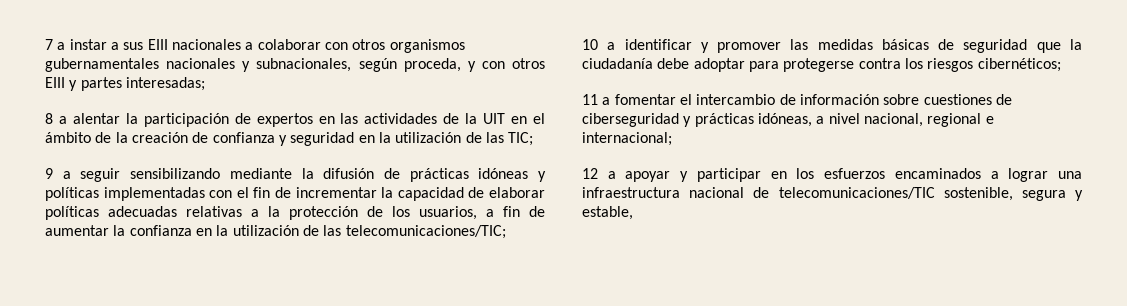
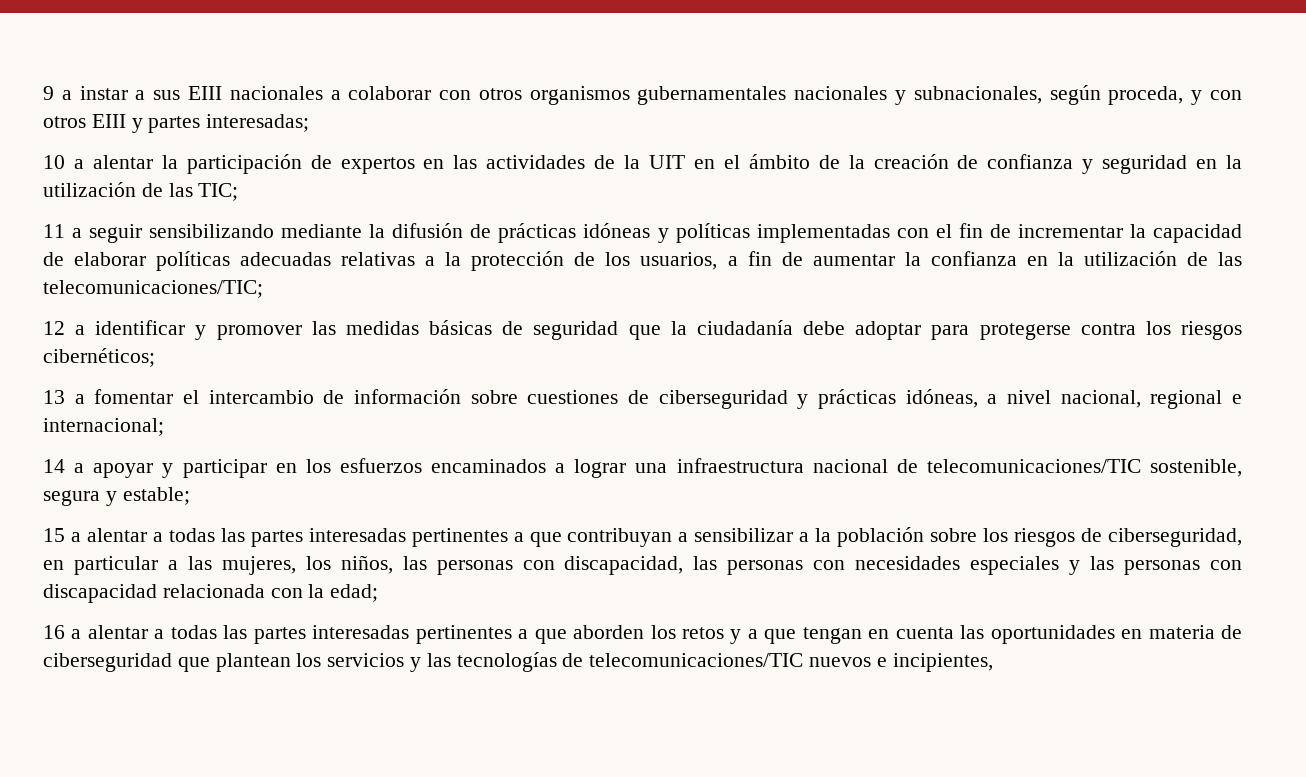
- 7 a instar a sus EIII nacionales a colaborar con otros organismos gubernamentales nacionales y subnacionales, según proceda, y con otros EIII y partes interesadas;
+ 9 a instar a sus EIII nacionales a colaborar con otros organismos gubernamentales nacionales y subnacionales, según proceda, y con otros EIII y partes interesadas;
- 8 a alentar la participación de expertos en las actividades de la UIT en el ámbito de la creación de confianza y seguridad en la utilización de las TIC;
+ 10 a alentar la participación de expertos en las actividades de la UIT en el ámbito de la creación de confianza y seguridad en la utilización de las TIC;
- 9 a seguir sensibilizando mediante la difusión de prácticas idóneas y políticas implementadas con el fin de incrementar la capacidad de elaborar políticas adecuadas relativas a la protección de los usuarios, a fin de aumentar la confianza en la utilización de las telecomunicaciones/TIC;
+ 11 a seguir sensibilizando mediante la difusión de prácticas idóneas y políticas implementadas con el fin de incrementar la capacidad de elaborar políticas adecuadas relativas a la protección de los usuarios, a fin de aumentar la confianza en la utilización de las telecomunicaciones/TIC;
- 10 a identificar y promover las medidas básicas de seguridad que la ciudadanía debe adoptar para protegerse contra los riesgos cibernéticos;
+ 12 a identificar y promover las medidas básicas de seguridad que la ciudadanía debe adoptar para protegerse contra los riesgos cibernéticos;
- 11 a fomentar el intercambio de información sobre cuestiones de ciberseguridad y prácticas idóneas, a nivel nacional, regional e internacional;
+ 13 a fomentar el intercambio de información sobre cuestiones de ciberseguridad y prácticas idóneas, a nivel nacional, regional e internacional;
- 12 a apoyar y participar en los esfuerzos encaminados a lograr una infraestructura nacional de telecomunicaciones/TIC sostenible, segura y estable,
+ 14 a apoyar y participar en los esfuerzos encaminados a lograr una infraestructura nacional de telecomunicaciones/TIC sostenible, segura y estable;
+ 15 a alentar a todas las partes interesadas pertinentes a que contribuyan a sensibilizar a la población sobre los riesgos de ciberseguridad, en particular a las mujeres, los niños, las personas con discapacidad, las personas con necesidades especiales y las personas con discapacidad relacionada con la edad;
+ 16 a alentar a todas las partes interesadas pertinentes a que aborden los retos y a que tengan en cuenta las oportunidades en materia de ciberseguridad que plantean los servicios y las tecnologías de telecomunicaciones/TIC nuevos e incipientes,

